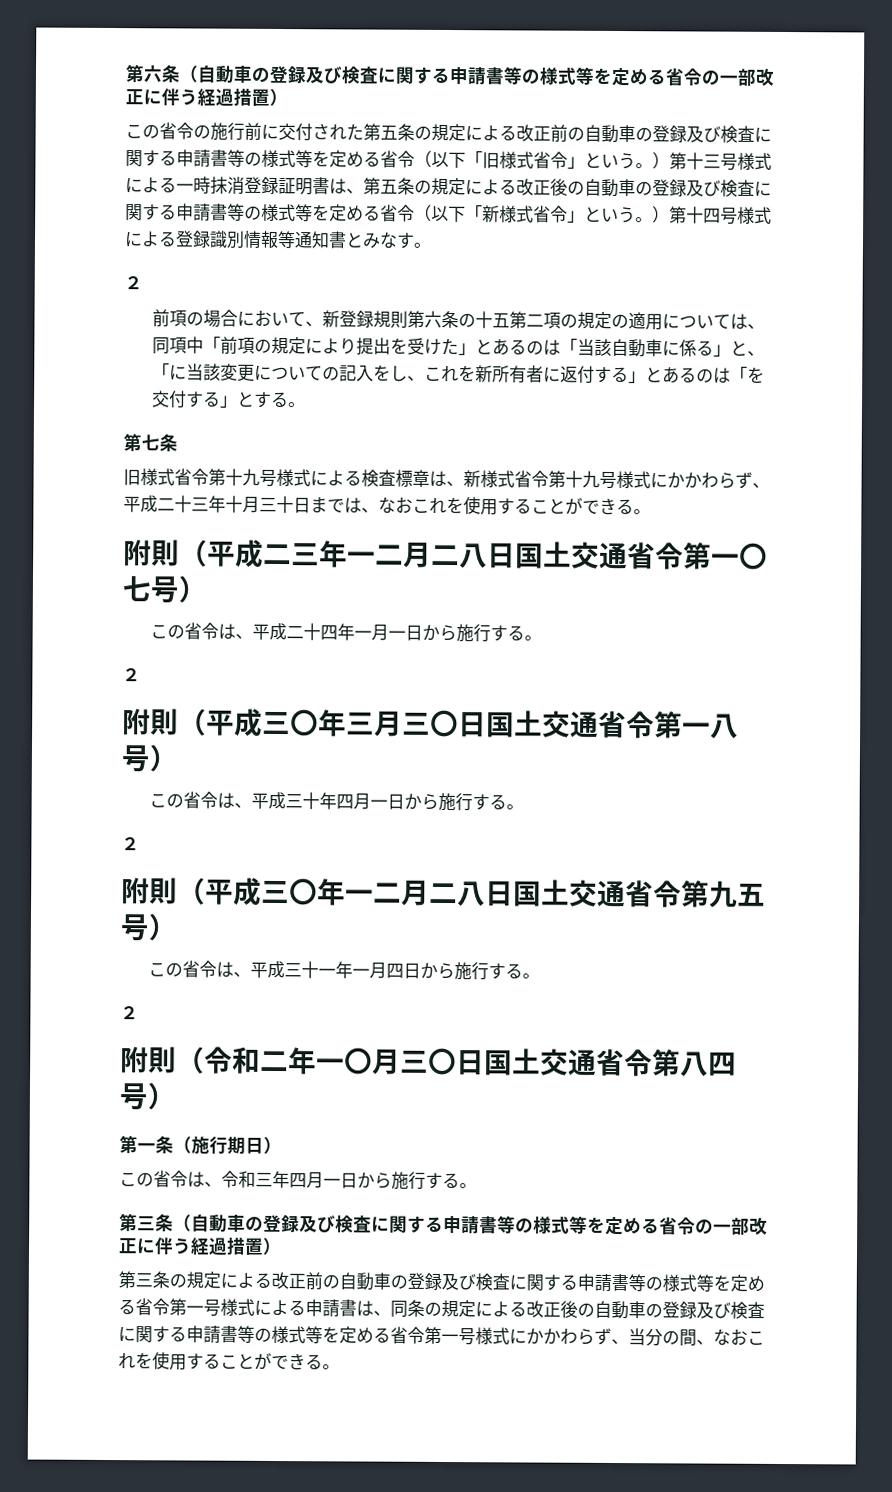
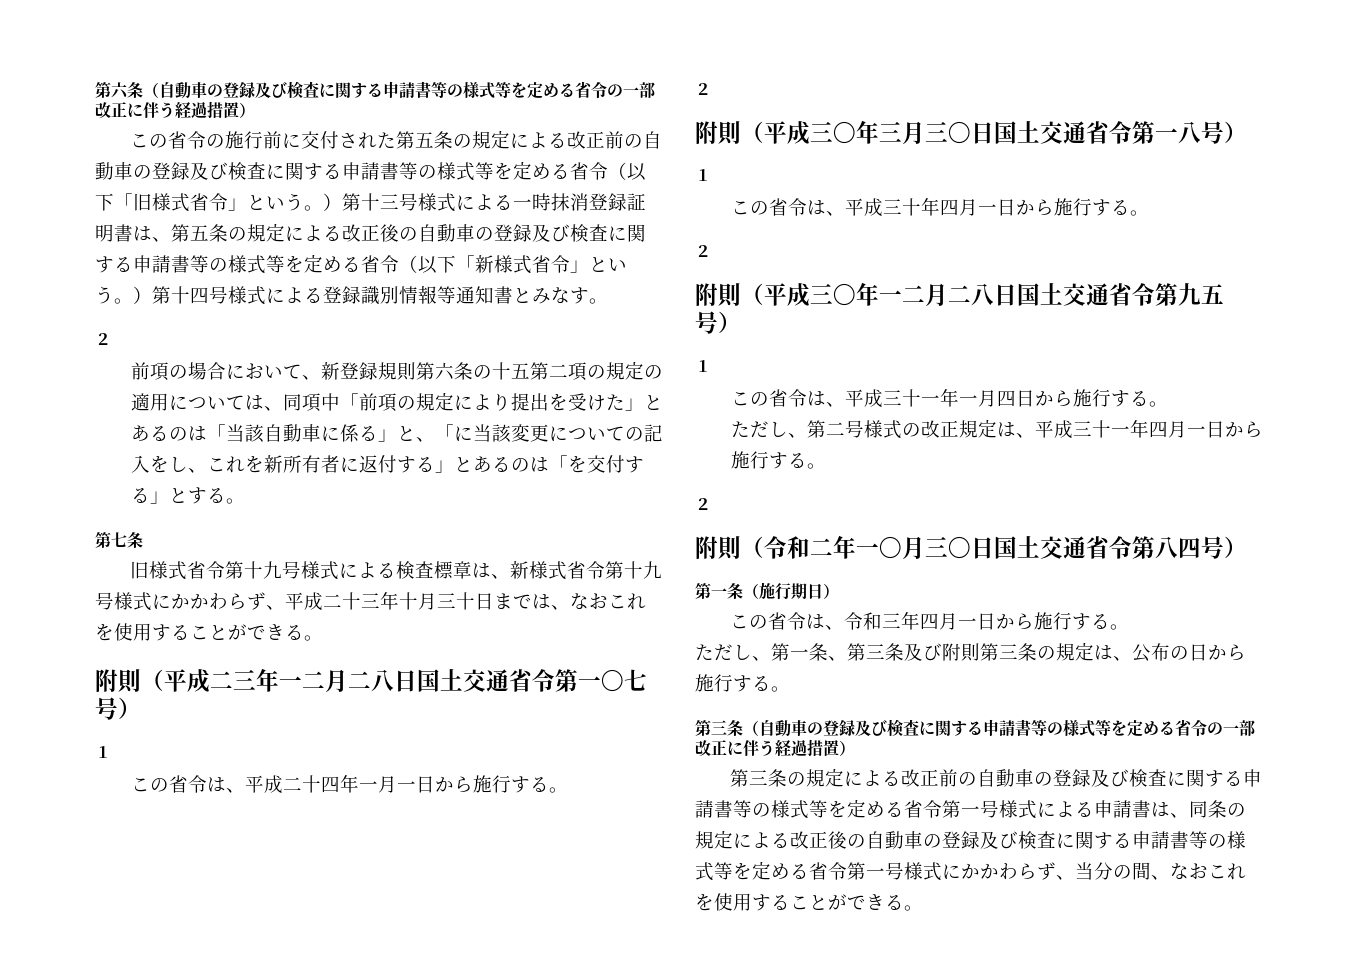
  附則（平成二三年一二月二八日国土交通省令第一〇七号）
+ １
  附則（平成三〇年三月三〇日国土交通省令第一八号）
+ １
  附則（平成三〇年一二月二八日国土交通省令第九五号）
+ １
+ ただし、第二号様式の改正規定は、平成三十一年四月一日から施行する。
+ ただし、第一条、第三条及び附則第三条の規定は、公布の日から施行する。

